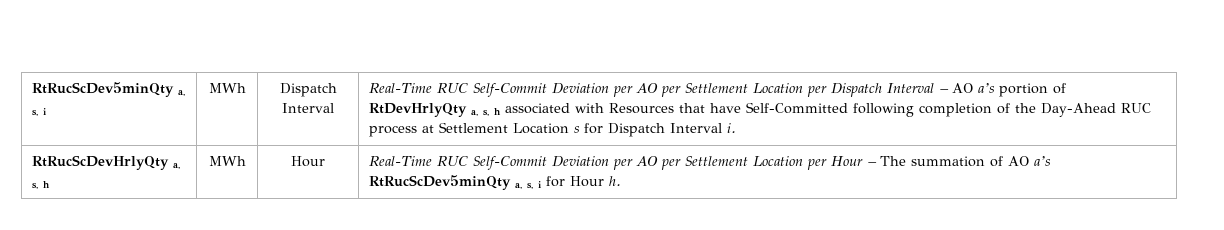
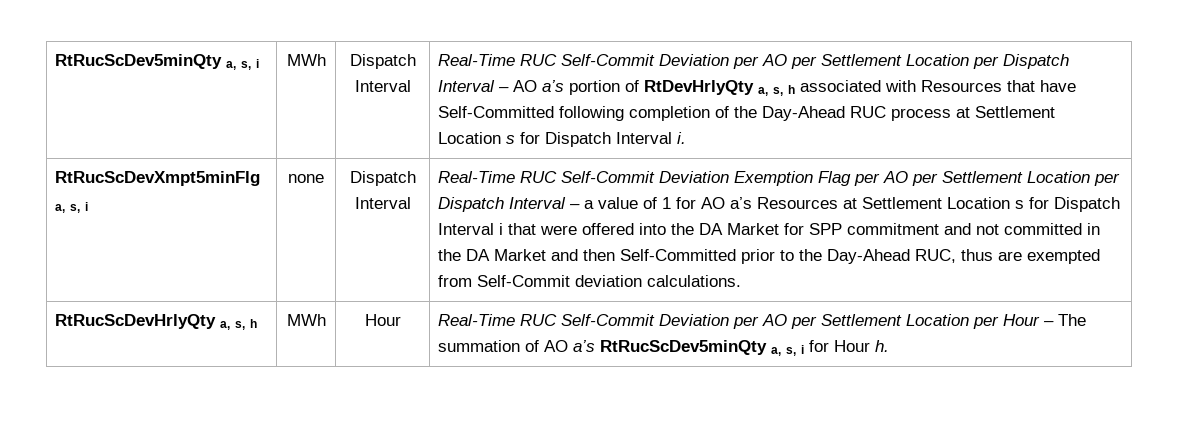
+ RtRucScDevXmpt5minFlg a, s, i | none | Dispatch Interval | Real-Time RUC Self-Commit Deviation Exemption Flag per AO per Settlement Location per Dispatch Interval – a value of 1 for AO a’s Resources at Settlement Location s for Dispatch Interval i that were offered into the DA Market for SPP commitment and not committed in the DA Market and then Self-Committed prior to the Day-Ahead RUC, thus are exempted from Self-Commit deviation calculations.

